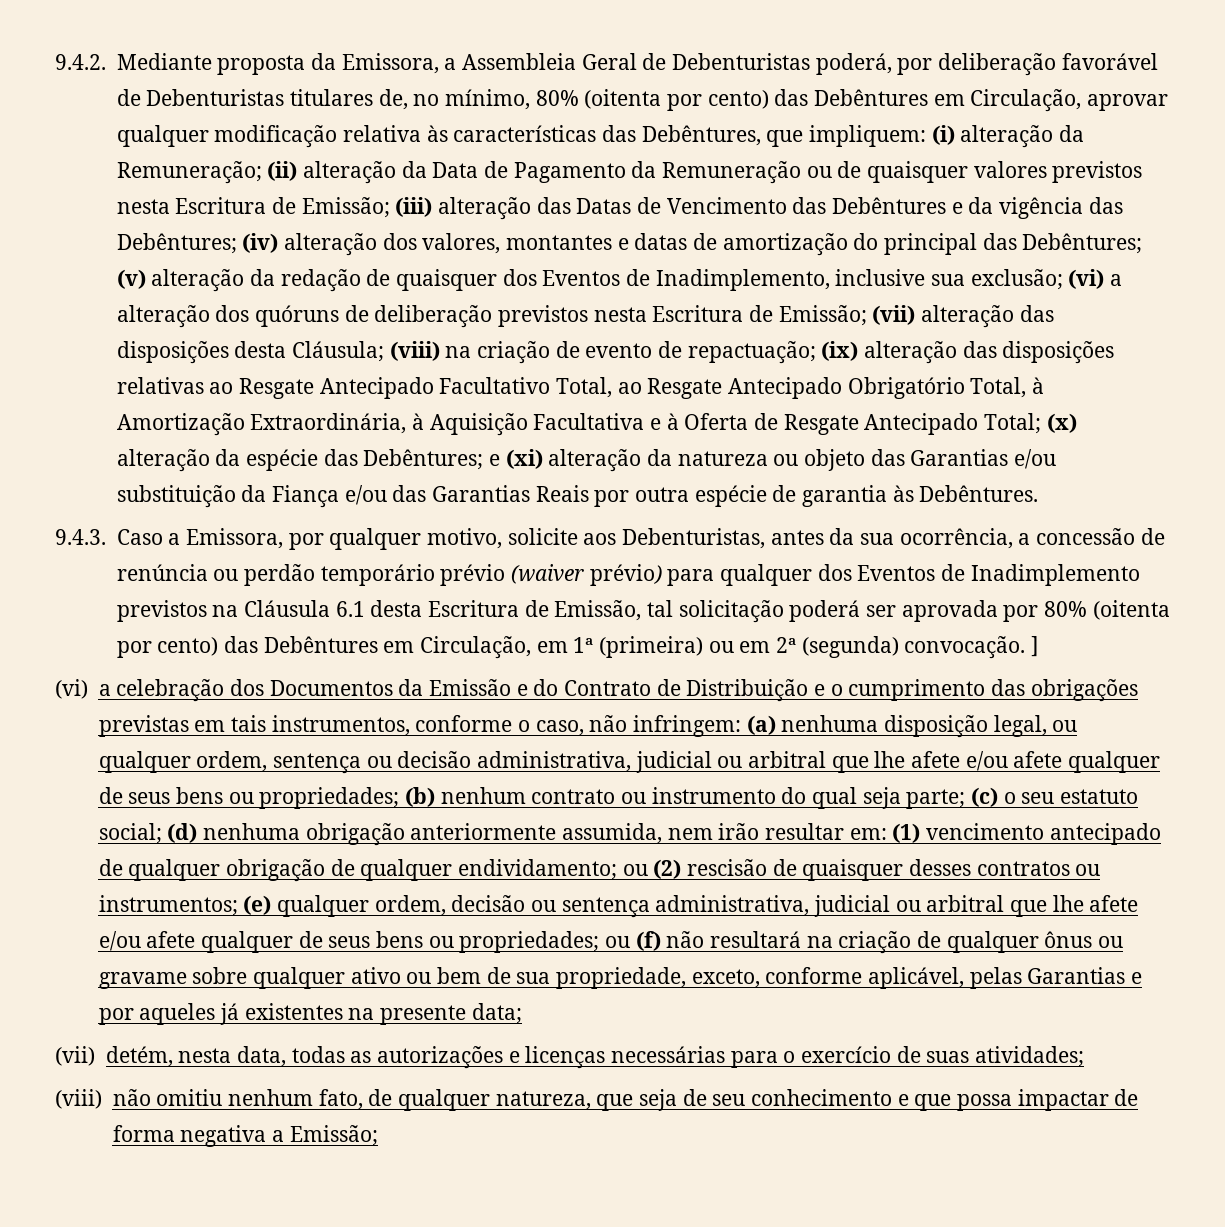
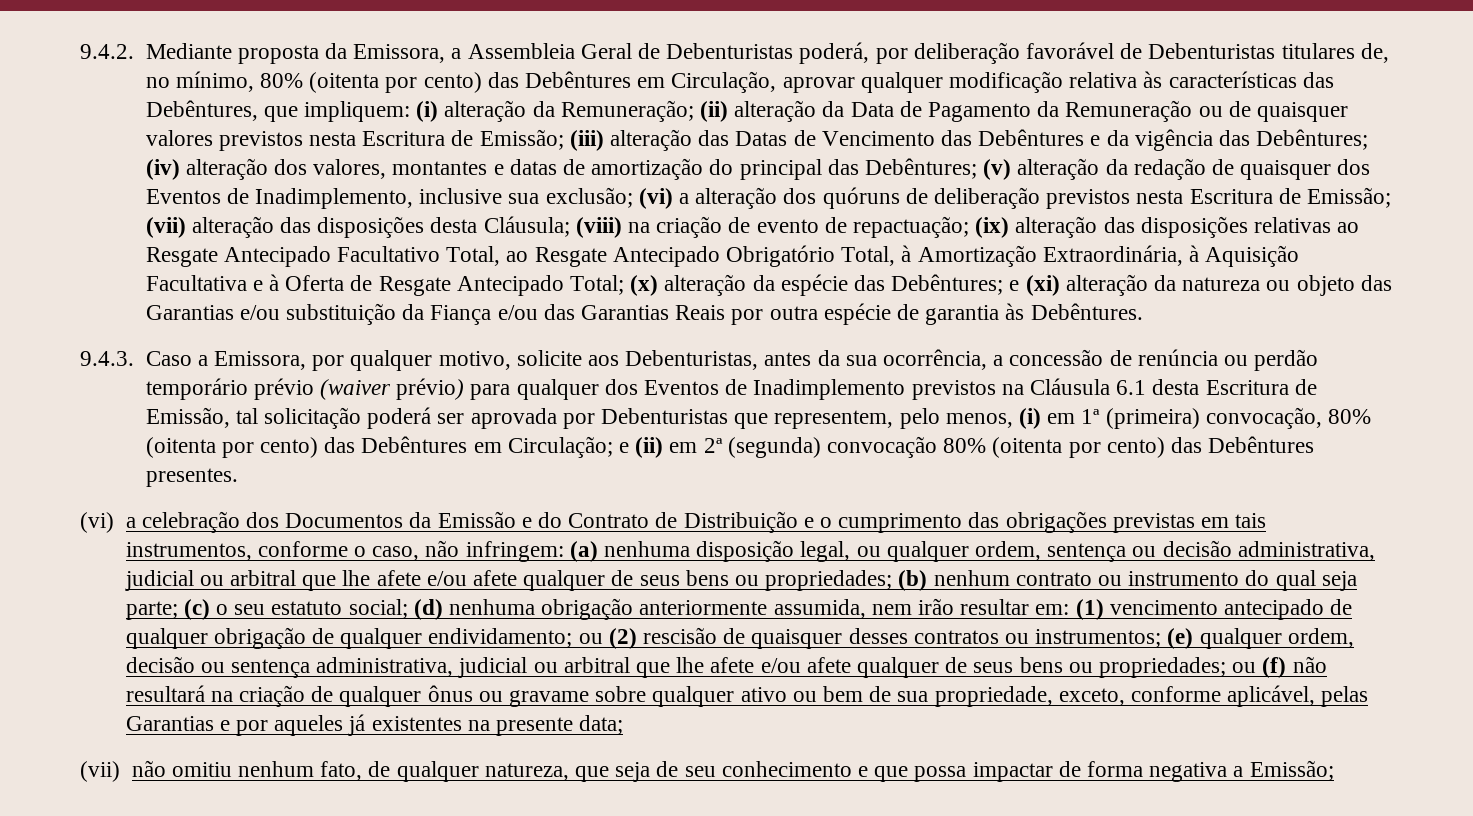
- 9.4.3. Caso a Emissora, por qualquer motivo, solicite aos Debenturistas, antes da sua ocorrência, a concessão de renúncia ou perdão temporário prévio (waiver prévio) para qualquer dos Eventos de Inadimplemento previstos na Cláusula 6.1 desta Escritura de Emissão, tal solicitação poderá ser aprovada por 80% (oitenta por cento) das Debêntures em Circulação, em 1ª (primeira) ou em 2ª (segunda) convocação. ]
+ 9.4.3. Caso a Emissora, por qualquer motivo, solicite aos Debenturistas, antes da sua ocorrência, a concessão de renúncia ou perdão temporário prévio (waiver prévio) para qualquer dos Eventos de Inadimplemento previstos na Cláusula 6.1 desta Escritura de Emissão, tal solicitação poderá ser aprovada por Debenturistas que representem, pelo menos, (i) em 1ª (primeira) convocação, 80% (oitenta por cento) das Debêntures em Circulação; e (ii) em 2ª (segunda) convocação 80% (oitenta por cento) das Debêntures presentes.
- (vii) detém, nesta data, todas as autorizações e licenças necessárias para o exercício de suas atividades;
- (viii) não omitiu nenhum fato, de qualquer natureza, que seja de seu conhecimento e que possa impactar de forma negativa a Emissão;
+ (vii) não omitiu nenhum fato, de qualquer natureza, que seja de seu conhecimento e que possa impactar de forma negativa a Emissão;

